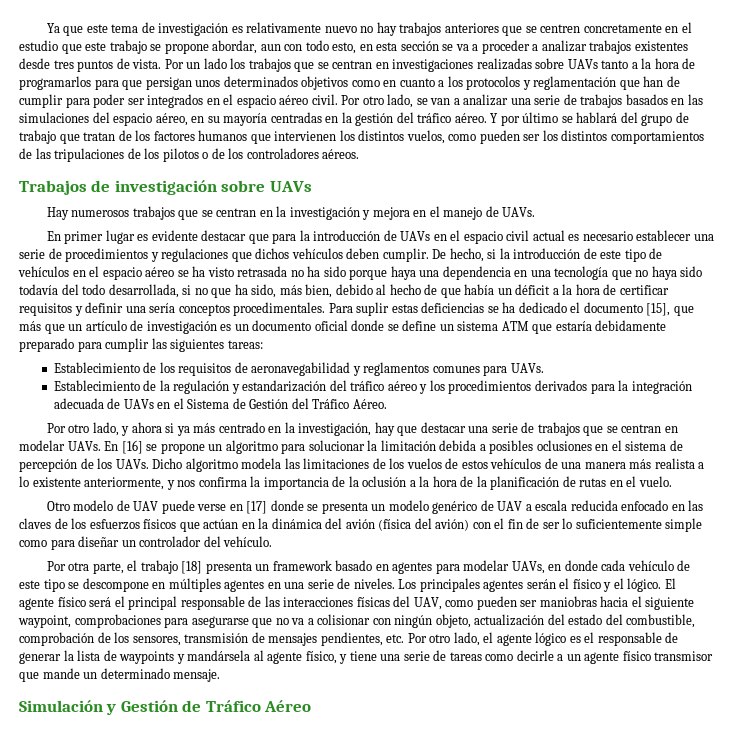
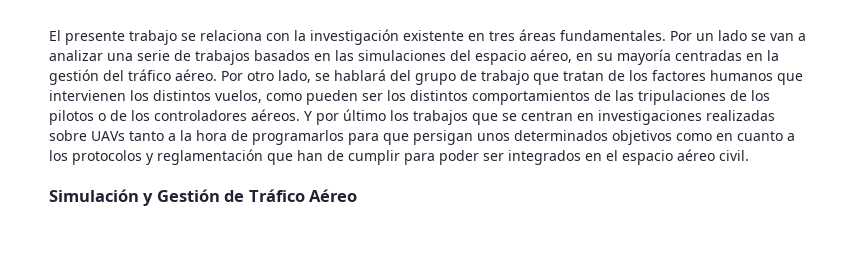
- Ya que este tema de investigación es relativamente nuevo no hay trabajos anteriores que se centren concretamente en el estudio que este trabajo se propone abordar, aun con todo esto, en esta sección se va a proceder a analizar trabajos existentes desde tres puntos de vista. Por un lado los trabajos que se centran en investigaciones realizadas sobre UAVs tanto a la hora de programarlos para que persigan unos determinados objetivos como en cuanto a los protocolos y reglamentación que han de cumplir para poder ser integrados en el espacio aéreo civil. Por otro lado, se van a analizar una serie de trabajos basados en las simulaciones del espacio aéreo, en su mayoría centradas en la gestión del tráfico aéreo. Y por último se hablará del grupo de trabajo que tratan de los factores humanos que intervienen los distintos vuelos, como pueden ser los distintos comportamientos de las tripulaciones de los pilotos o de los controladores aéreos.
- Trabajos de investigación sobre UAVs
- Hay numerosos trabajos que se centran en la investigación y mejora en el manejo de UAVs.
- En primer lugar es evidente destacar que para la introducción de UAVs en el espacio civil actual es necesario establecer una serie de procedimientos y regulaciones que dichos vehículos deben cumplir. De hecho, si la introducción de este tipo de vehículos en el espacio aéreo se ha visto retrasada no ha sido porque haya una dependencia en una tecnología que no haya sido todavía del todo desarrollada, si no que ha sido, más bien, debido al hecho de que había un déficit a la hora de certificar requisitos y definir una sería conceptos procedimentales. Para suplir estas deficiencias se ha dedicado el documento [15], que más que un artículo de investigación es un documento oficial donde se define un sistema ATM que estaría debidamente preparado para cumplir las siguientes tareas:
- Establecimiento de los requisitos de aeronavegabilidad y reglamentos comunes para UAVs.
- Establecimiento de la regulación y estandarización del tráfico aéreo y los procedimientos derivados para la integración adecuada de UAVs en el Sistema de Gestión del Tráfico Aéreo.
- Por otro lado, y ahora si ya más centrado en la investigación, hay que destacar una serie de trabajos que se centran en modelar UAVs. En [16] se propone un algoritmo para solucionar la limitación debida a posibles oclusiones en el sistema de percepción de los UAVs. Dicho algoritmo modela las limitaciones de los vuelos de estos vehículos de una manera más realista a lo existente anteriormente, y nos confirma la importancia de la oclusión a la hora de la planificación de rutas en el vuelo.
- Otro modelo de UAV puede verse en [17] donde se presenta un modelo genérico de UAV a escala reducida enfocado en las claves de los esfuerzos físicos que actúan en la dinámica del avión (física del avión) con el fin de ser lo suficientemente simple como para diseñar un controlador del vehículo.
- Por otra parte, el trabajo [18] presenta un framework basado en agentes para modelar UAVs, en donde cada vehículo de este tipo se descompone en múltiples agentes en una serie de niveles. Los principales agentes serán el físico y el lógico. El agente físico será el principal responsable de las interacciones físicas del UAV, como pueden ser maniobras hacia el siguiente waypoint, comprobaciones para asegurarse que no va a colisionar con ningún objeto, actualización del estado del combustible, comprobación de los sensores, transmisión de mensajes pendientes, etc. Por otro lado, el agente lógico es el responsable de generar la lista de waypoints y mandársela al agente físico, y tiene una serie de tareas como decirle a un agente físico transmisor que mande un determinado mensaje.
+ El presente trabajo se relaciona con la investigación existente en tres áreas fundamentales. Por un lado se van a analizar una serie de trabajos basados en las simulaciones del espacio aéreo, en su mayoría centradas en la gestión del tráfico aéreo. Por otro lado, se hablará del grupo de trabajo que tratan de los factores humanos que intervienen los distintos vuelos, como pueden ser los distintos comportamientos de las tripulaciones de los pilotos o de los controladores aéreos. Y por último los trabajos que se centran en investigaciones realizadas sobre UAVs tanto a la hora de programarlos para que persigan unos determinados objetivos como en cuanto a los protocolos y reglamentación que han de cumplir para poder ser integrados en el espacio aéreo civil.

